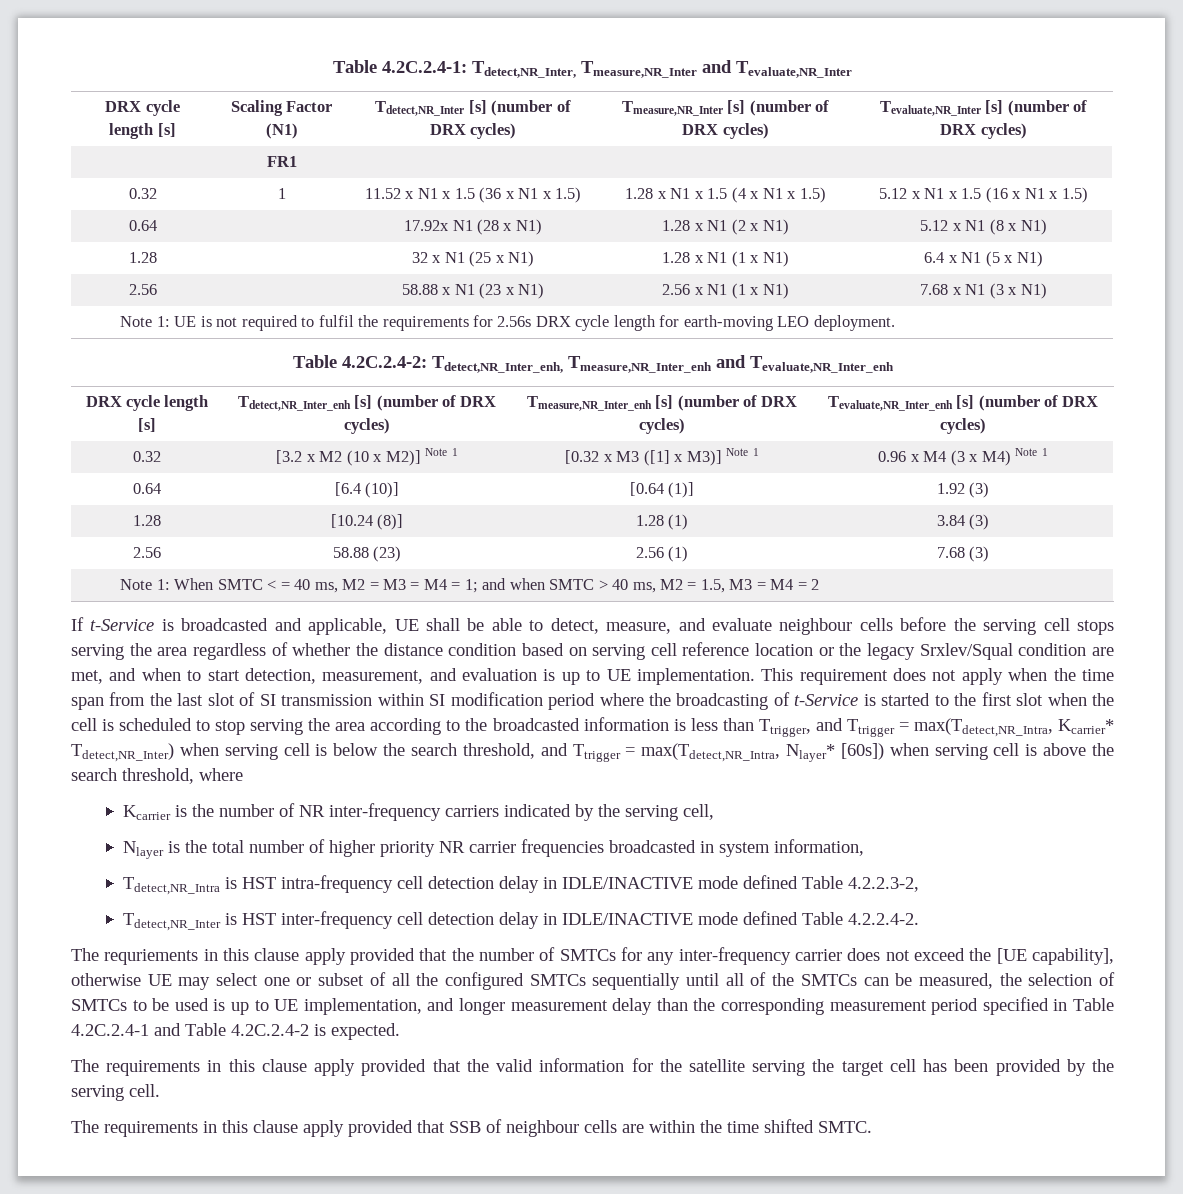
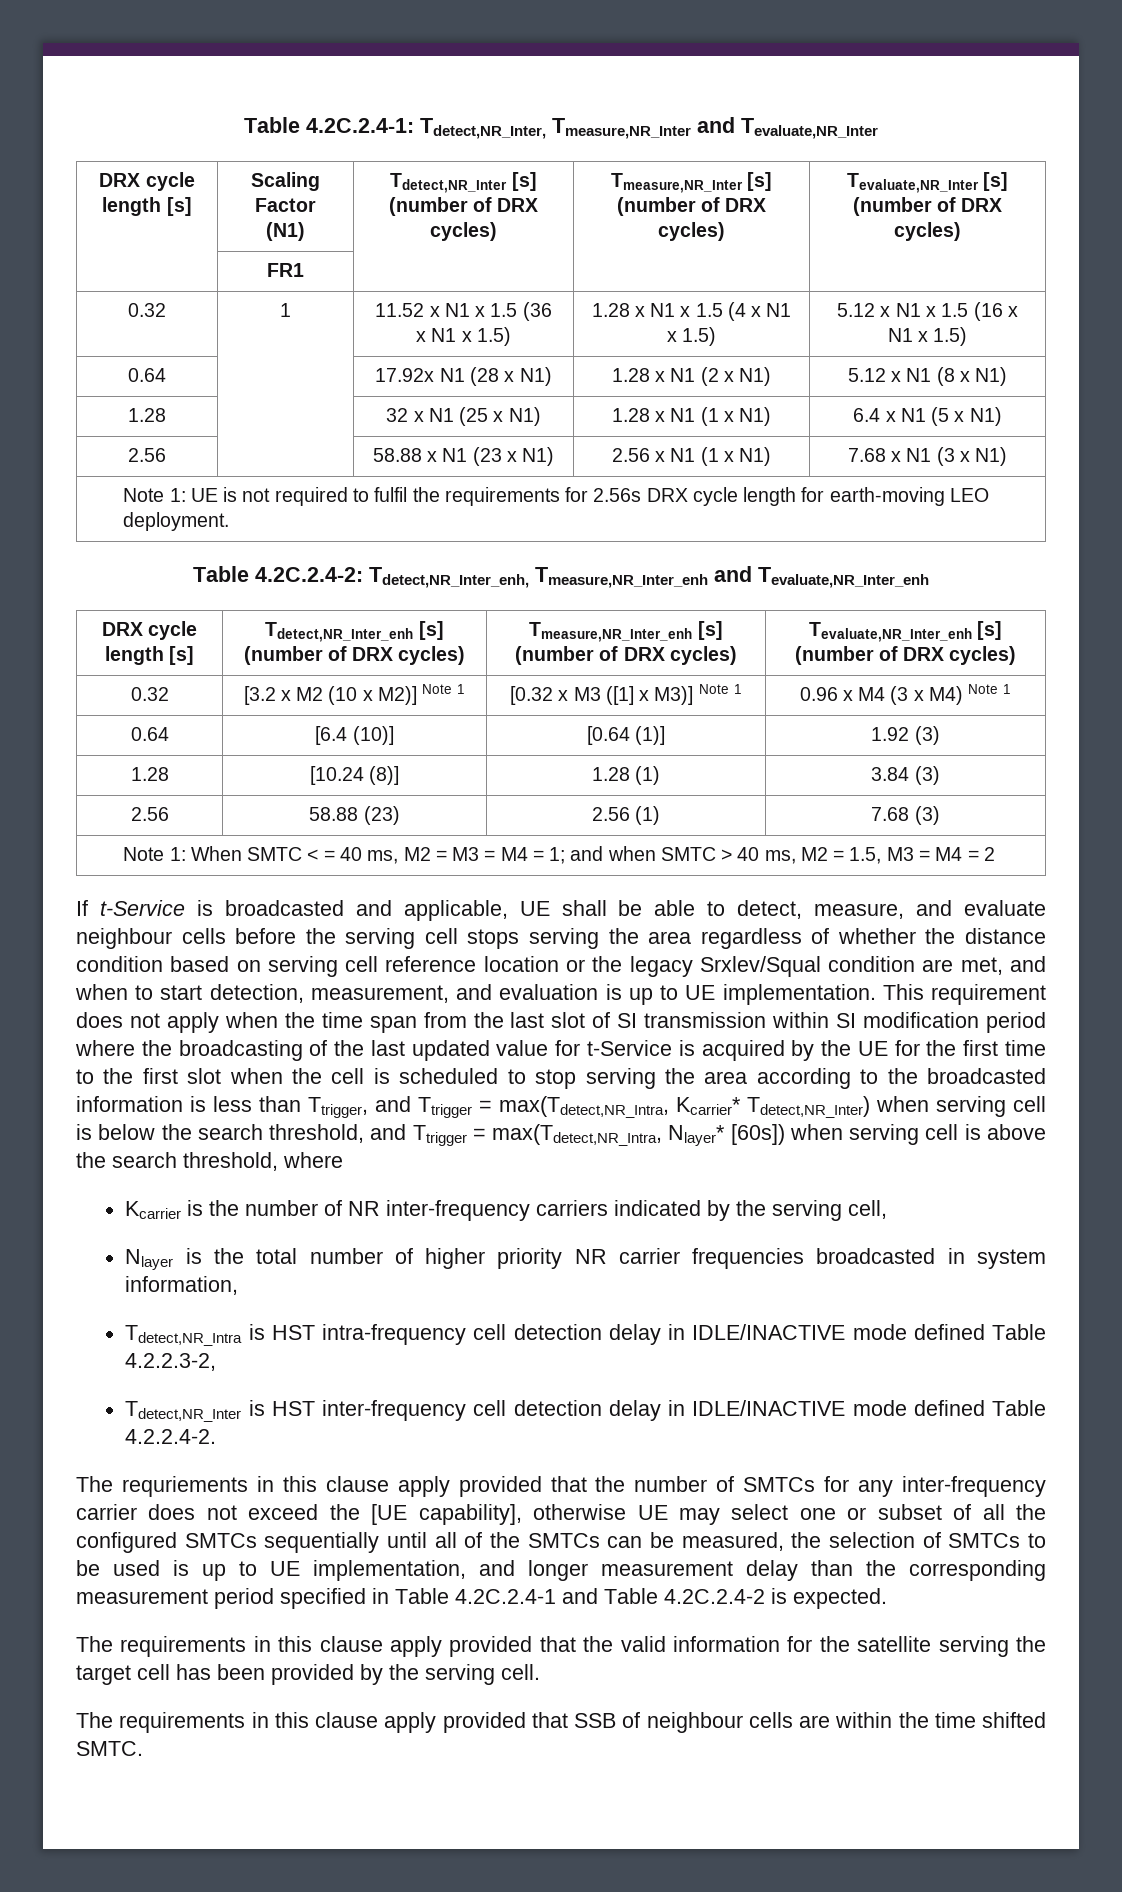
- This requirement does not apply when the time span from the last slot of SI transmission within SI modification period where the broadcasting of t-Service is started to the first slot when the cell is scheduled to stop serving the area according to the broadcasted information is less than Ttrigger, and Ttrigger = max(Tdetect,NR_Intra, Kcarrier* Tdetect,NR_Inter) when serving cell is below the search threshold, and Ttrigger = max(Tdetect,NR_Intra, Nlayer* [60s]) when serving cell is above the search threshold, where
+ This requirement does not apply when the time span from the last slot of SI transmission within SI modification period where the broadcasting of the last updated value for t-Service is acquired by the UE for the first time to the first slot when the cell is scheduled to stop serving the area according to the broadcasted information is less than Ttrigger, and Ttrigger = max(Tdetect,NR_Intra, Kcarrier* Tdetect,NR_Inter) when serving cell is below the search threshold, and Ttrigger = max(Tdetect,NR_Intra, Nlayer* [60s]) when serving cell is above the search threshold, where

